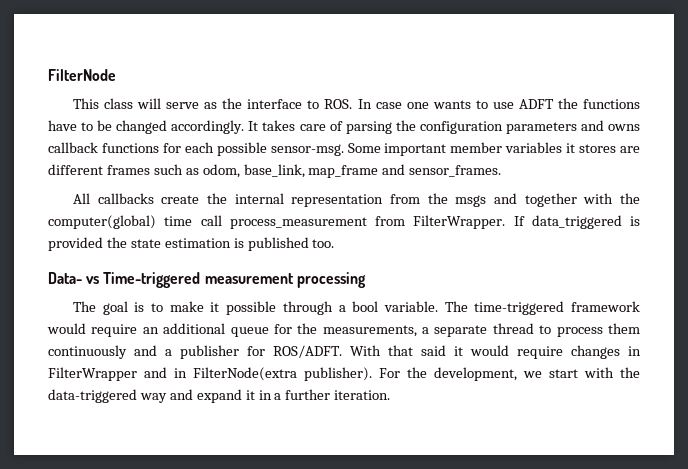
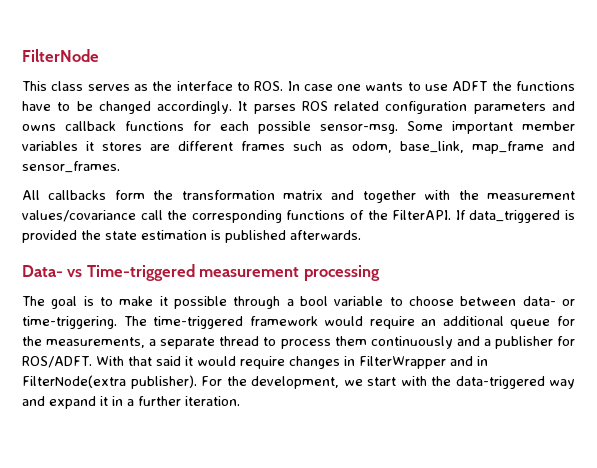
- This class will serve as the interface to ROS. In case one wants to use ADFT the functions have to be changed accordingly.
+ This class serves as the interface to ROS. In case one wants to use ADFT the functions have to be changed accordingly.
- It takes care of parsing the configuration parameters and owns callback functions for each possible sensor-msg.
+ It parses ROS related configuration parameters and owns callback functions for each possible sensor-msg.
- All callbacks create the internal representation from the msgs and together with the computer(global) time call process_measurement from FilterWrapper.
+ All callbacks form the transformation matrix and together with the measurement values/covariance call the corresponding functions of the FilterAPI.
- If data_triggered is provided the state estimation is published too.
+ If data_triggered is provided the state estimation is published afterwards.
- The goal is to make it possible through a bool variable.
+ The goal is to make it possible through a bool variable to choose between data- or time-triggering.

